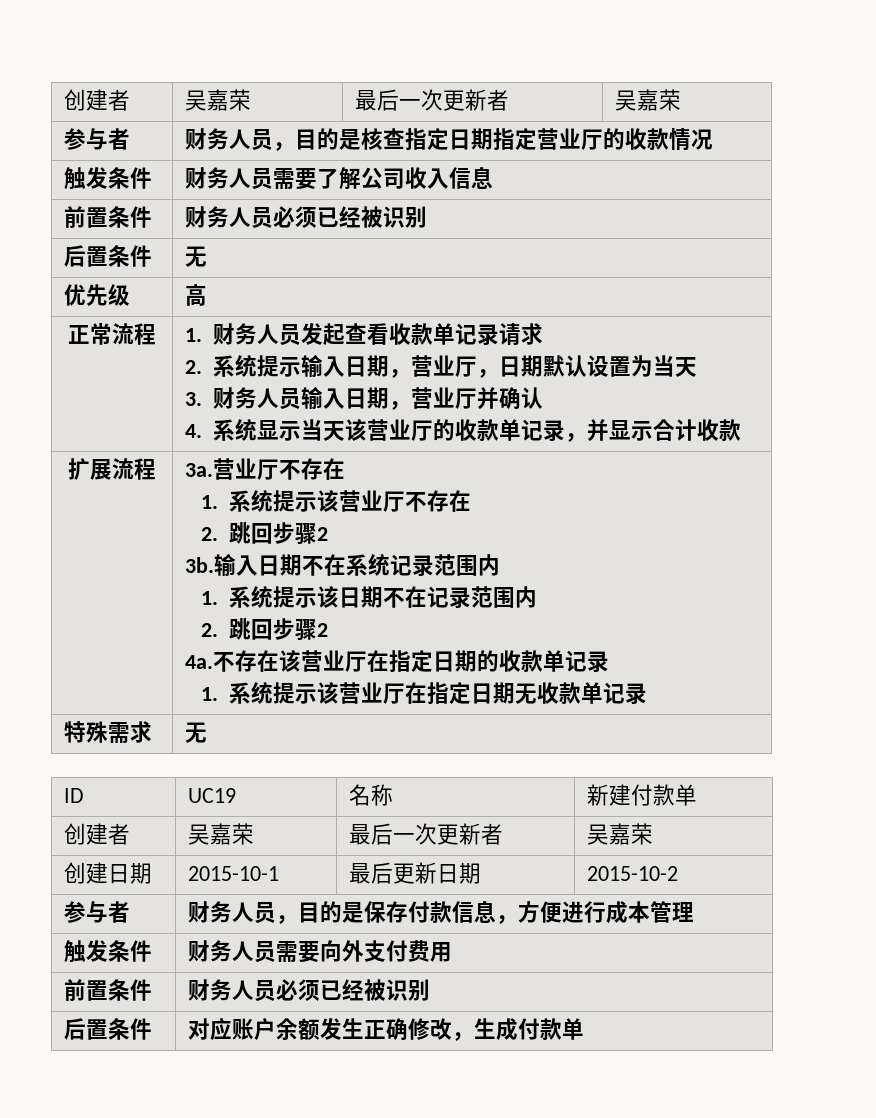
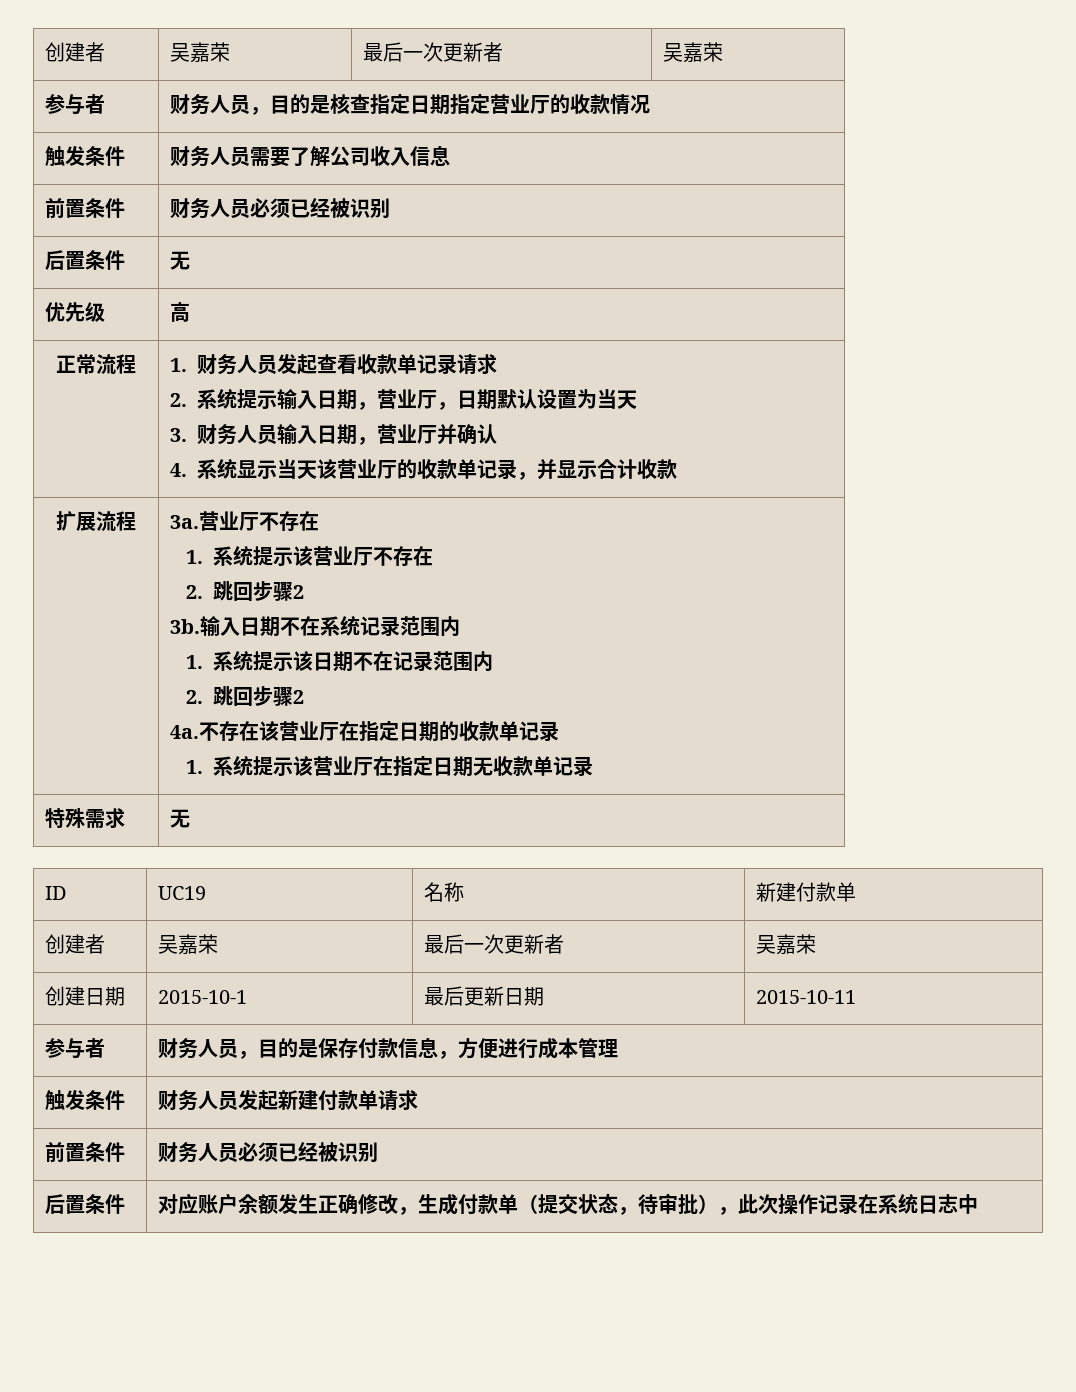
- 创建日期 | 2015-10-1 | 最后更新日期 | 2015-10-2
+ 创建日期 | 2015-10-1 | 最后更新日期 | 2015-10-11
- 触发条件 | 财务人员需要向外支付费用
+ 触发条件 | 财务人员发起新建付款单请求
- 后置条件 | 对应账户余额发生正确修改，生成付款单
+ 后置条件 | 对应账户余额发生正确修改，生成付款单（提交状态，待审批），此次操作记录在系统日志中

